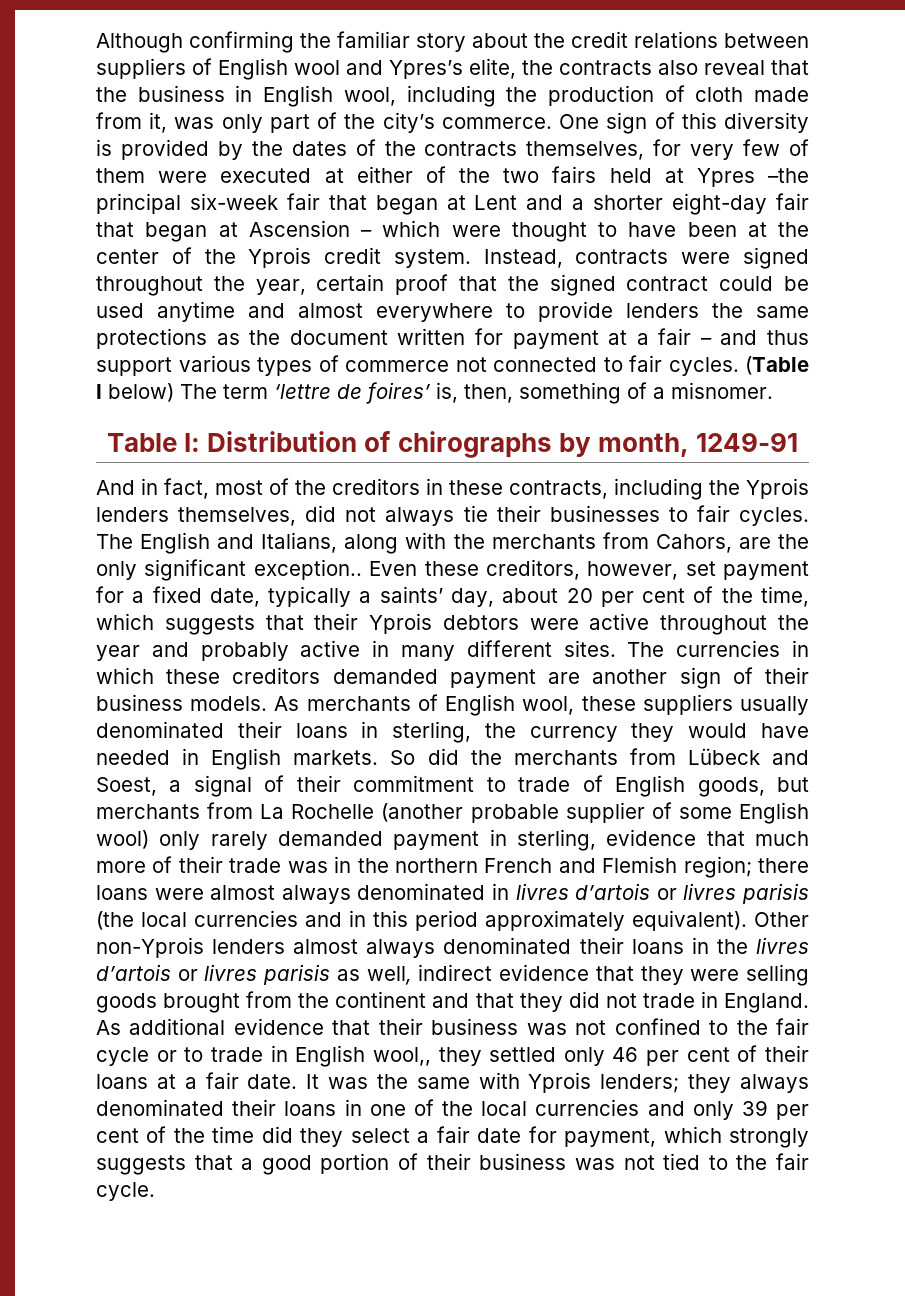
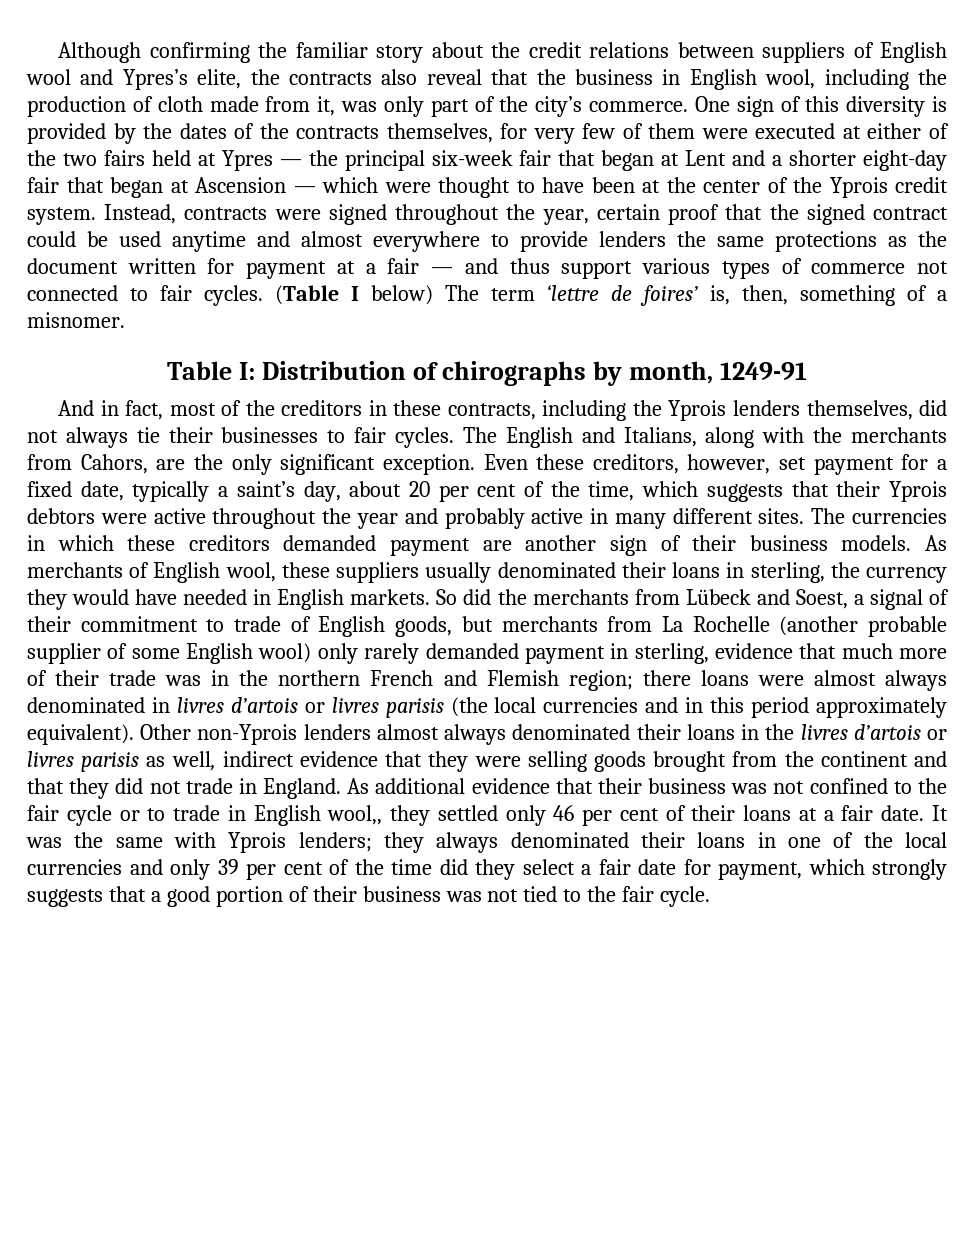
- One sign of this diversity is provided by the dates of the contracts themselves, for very few of them were executed at either of the two fairs held at Ypres –the principal six-week fair that began at Lent and a shorter eight-day fair that began at Ascension – which were thought to have been at the center of the Yprois credit system.
+ One sign of this diversity is provided by the dates of the contracts themselves, for very few of them were executed at either of the two fairs held at Ypres — the principal six-week fair that began at Lent and a shorter eight-day fair that began at Ascension — which were thought to have been at the center of the Yprois credit system.
- Instead, contracts were signed throughout the year, certain proof that the signed contract could be used anytime and almost everywhere to provide lenders the same protections as the document written for payment at a fair – and thus support various types of commerce not connected to fair cycles.
+ Instead, contracts were signed throughout the year, certain proof that the signed contract could be used anytime and almost everywhere to provide lenders the same protections as the document written for payment at a fair — and thus support various types of commerce not connected to fair cycles.
- The English and Italians, along with the merchants from Cahors, are the only significant exception..
+ The English and Italians, along with the merchants from Cahors, are the only significant exception.
- Even these creditors, however, set payment for a fixed date, typically a saints’ day, about 20 per cent of the time, which suggests that their Yprois debtors were active throughout the year and probably active in many different sites.
+ Even these creditors, however, set payment for a fixed date, typically a saint’s day, about 20 per cent of the time, which suggests that their Yprois debtors were active throughout the year and probably active in many different sites.

